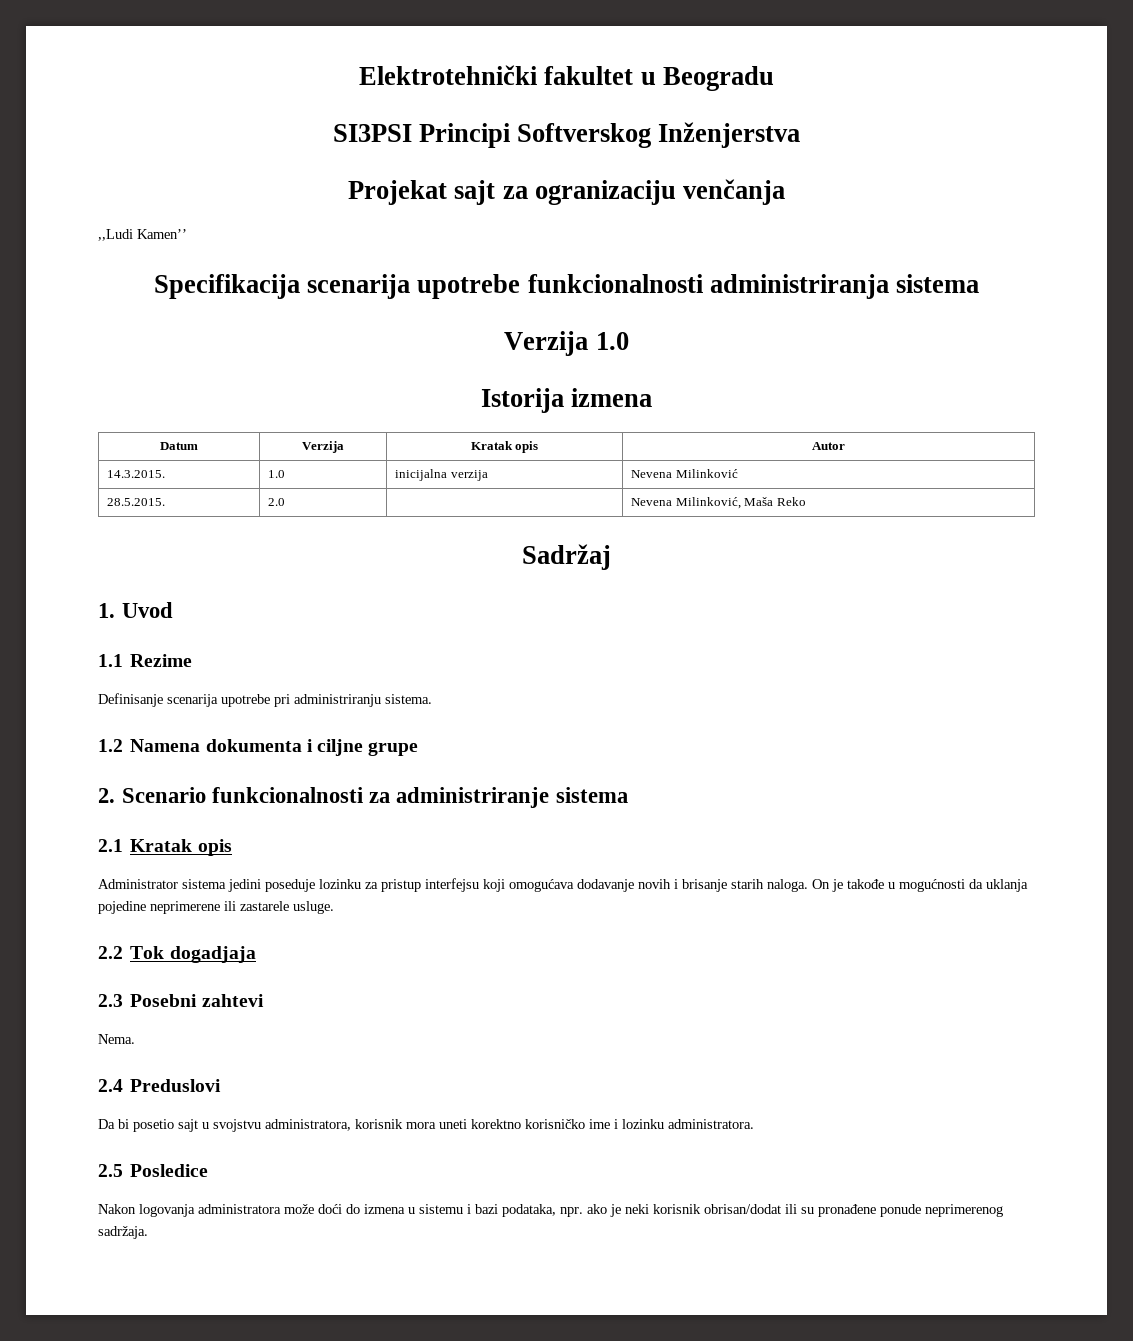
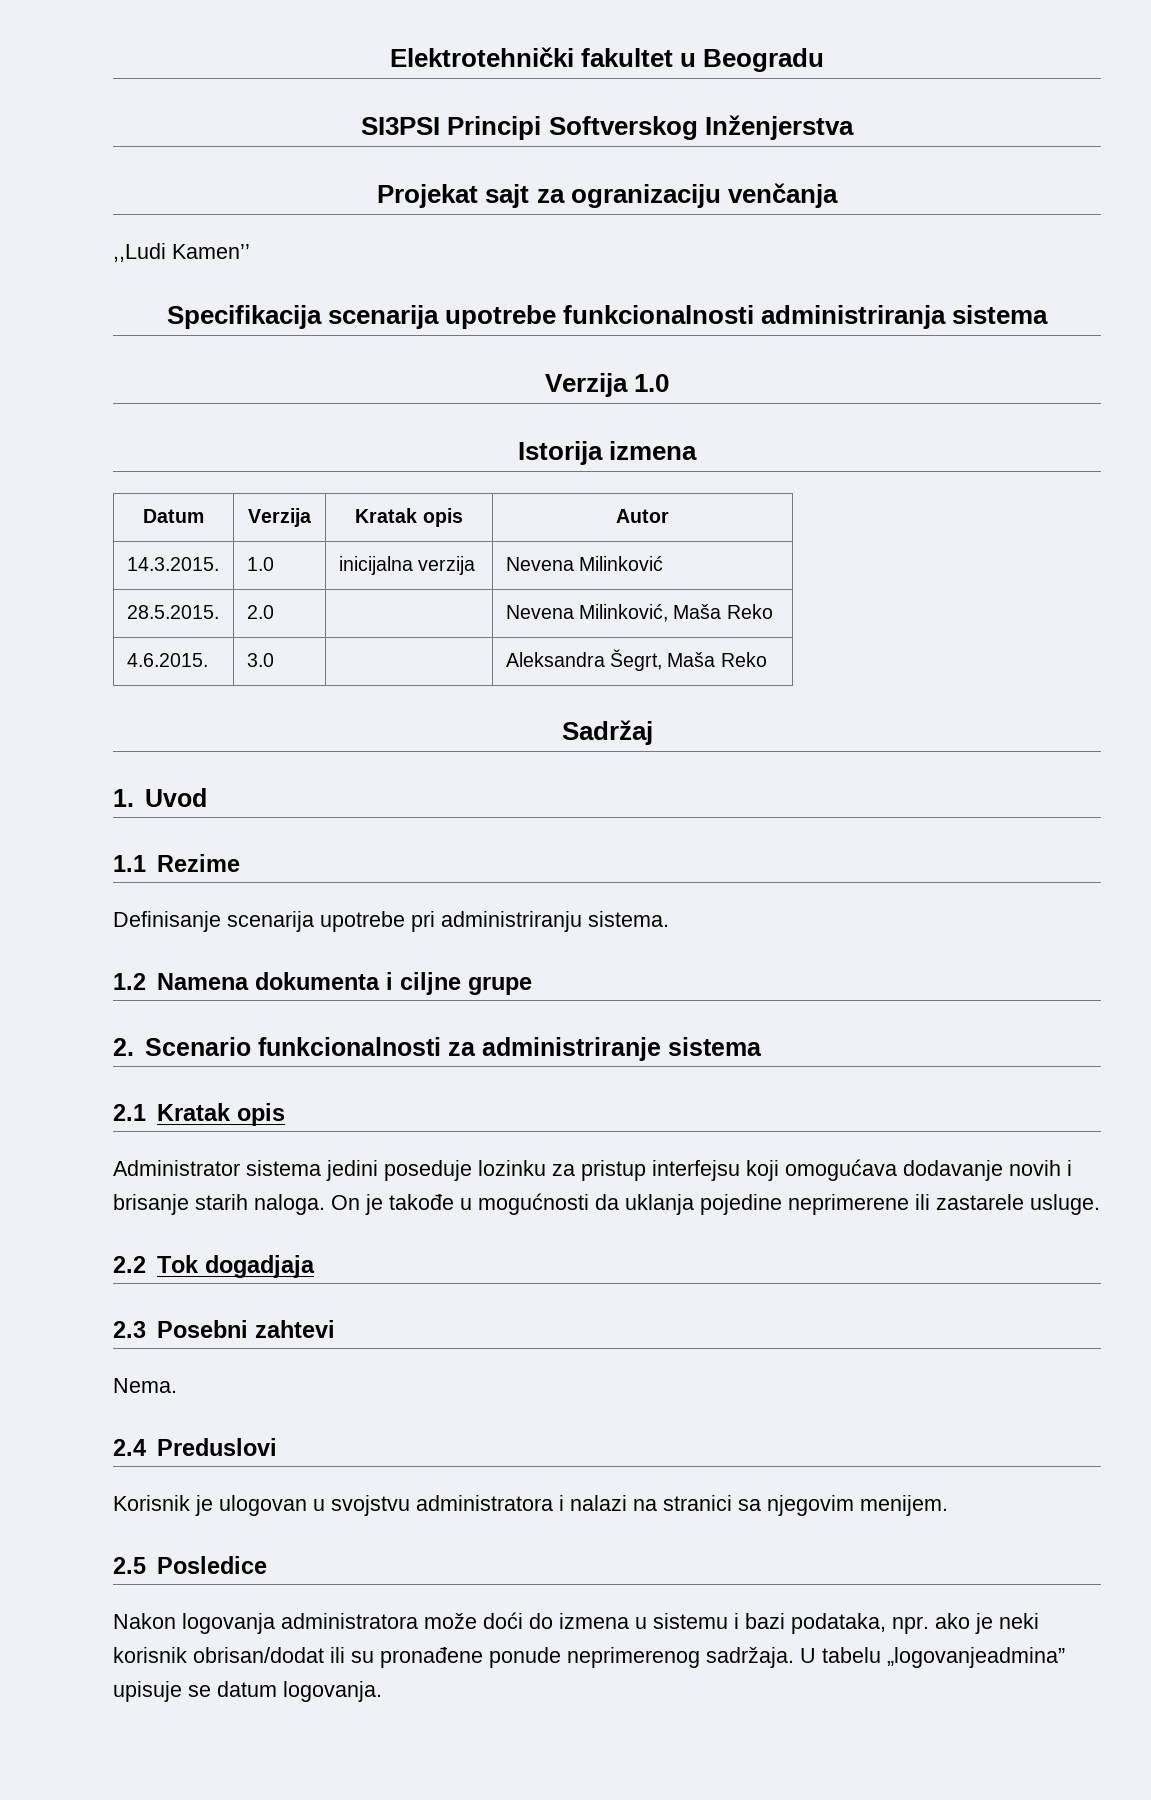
+ 4.6.2015. | 3.0 | | Aleksandra Šegrt, Maša Reko
- Da bi posetio sajt u svojstvu administratora, korisnik mora uneti korektno korisničko ime i lozinku administratora.
+ Korisnik je ulogovan u svojstvu administratora i nalazi na stranici sa njegovim menijem.
+ U tabelu „logovanjeadmina” upisuje se datum logovanja.

